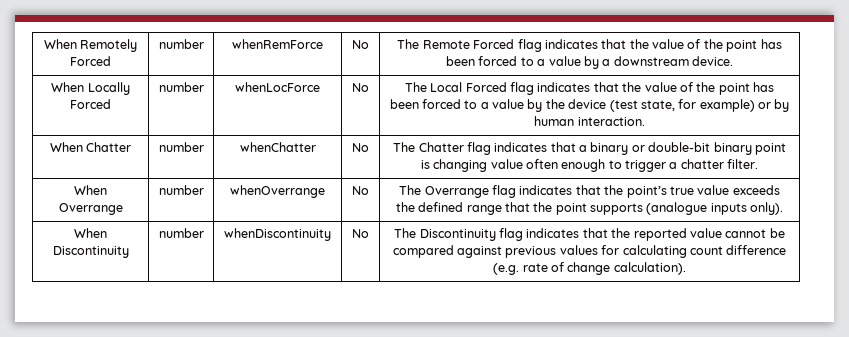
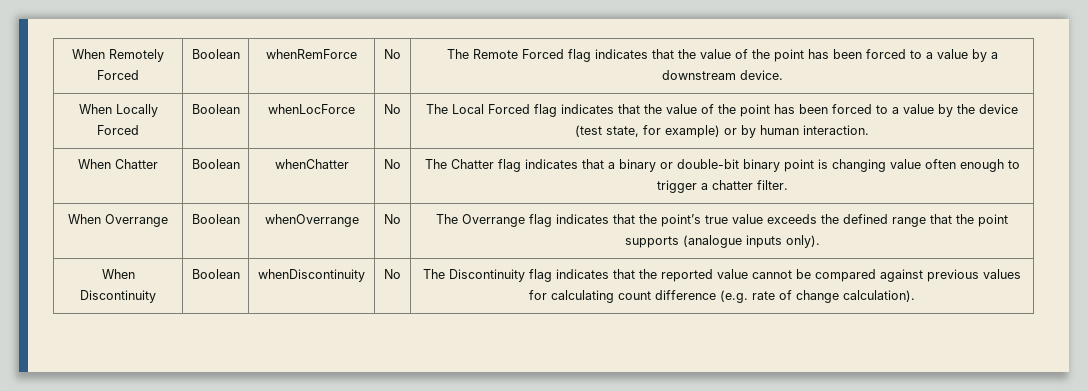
- When Remotely Forced | number | whenRemForce | No | The Remote Forced flag indicates that the value of the point has been forced to a value by a downstream device.
+ When Remotely Forced | Boolean | whenRemForce | No | The Remote Forced flag indicates that the value of the point has been forced to a value by a downstream device.
- When Locally Forced | number | whenLocForce | No | The Local Forced flag indicates that the value of the point has been forced to a value by the device (test state, for example) or by human interaction.
+ When Locally Forced | Boolean | whenLocForce | No | The Local Forced flag indicates that the value of the point has been forced to a value by the device (test state, for example) or by human interaction.
- When Chatter | number | whenChatter | No | The Chatter flag indicates that a binary or double-bit binary point is changing value often enough to trigger a chatter filter.
+ When Chatter | Boolean | whenChatter | No | The Chatter flag indicates that a binary or double-bit binary point is changing value often enough to trigger a chatter filter.
- When Overrange | number | whenOverrange | No | The Overrange flag indicates that the point’s true value exceeds the defined range that the point supports (analogue inputs only).
+ When Overrange | Boolean | whenOverrange | No | The Overrange flag indicates that the point’s true value exceeds the defined range that the point supports (analogue inputs only).
- When Discontinuity | number | whenDiscontinuity | No | The Discontinuity flag indicates that the reported value cannot be compared against previous values for calculating count difference (e.g. rate of change calculation).
+ When Discontinuity | Boolean | whenDiscontinuity | No | The Discontinuity flag indicates that the reported value cannot be compared against previous values for calculating count difference (e.g. rate of change calculation).

